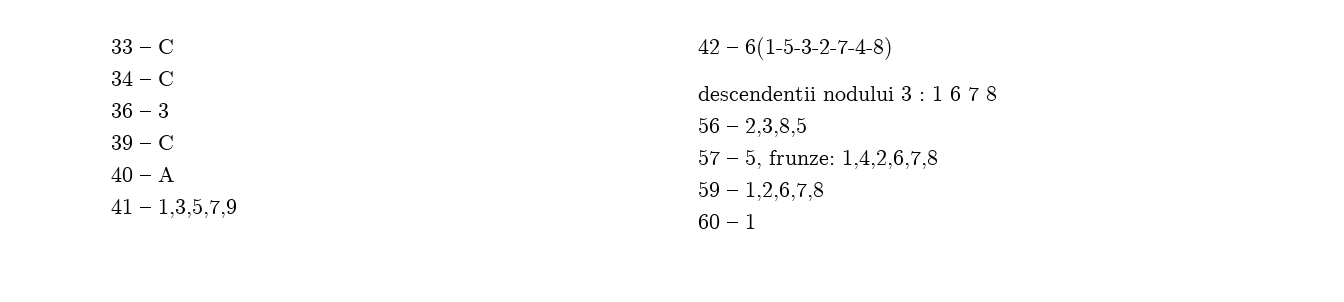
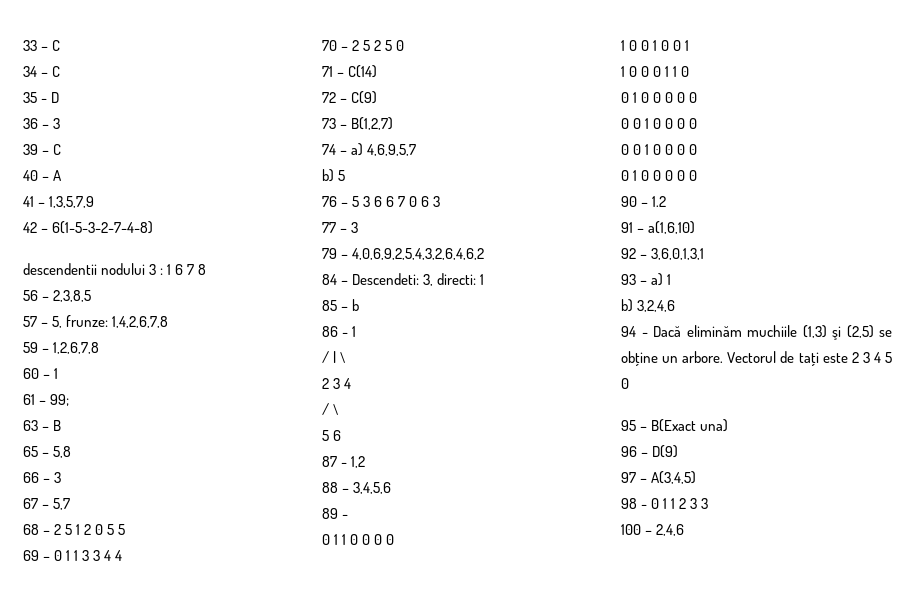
+ 35 - D
+ 61 – 99;
+ 63 – B
+ 65 – 5,8
+ 66 – 3
+ 67 – 5,7
+ 68 – 2 5 1 2 0 5 5
+ 69 – 0 1 1 3 3 4 4
+ 70 – 2 5 2 5 0
+ 71 – C(14)
+ 72 – C(9)
+ 73 – B(1,2,7)
+ 74 – a) 4,6,9,5,7
+ b) 5
+ 76 – 5 3 6 6 7 0 6 3
+ 77 – 3
+ 79 – 4,0,6,9,2,5,4,3,2,6,4,6,2
+ 84 – Descendeti: 3, directi: 1
+ 85 – b
+ 86 - 1
+ / | \
+ 2 3 4
+ / \
+ 5 6
+ 87 - 1,2
+ 88 – 3,4,5,6
+ 89 -
+ 0 1 1 0 0 0 0
+ 1 0 0 1 0 0 1
+ 1 0 0 0 1 1 0
+ 0 1 0 0 0 0 0
+ 0 0 1 0 0 0 0
+ 0 0 1 0 0 0 0
+ 0 1 0 0 0 0 0
+ 90 – 1.2
+ 91 – a(1,6,10)
+ 92 – 3,6,0,1,3,1
+ 93 – a) 1
+ b) 3,2,4,6
+ 94 - Dacă eliminăm muchiile (1,3) şi (2,5) se obţine un arbore. Vectorul de taţi este 2 3 4 5 0
+ 95 – B(Exact una)
+ 96 – D(9)
+ 97 – A(3,4,5)
+ 98 - 0 1 1 2 3 3
+ 100 – 2,4,6

